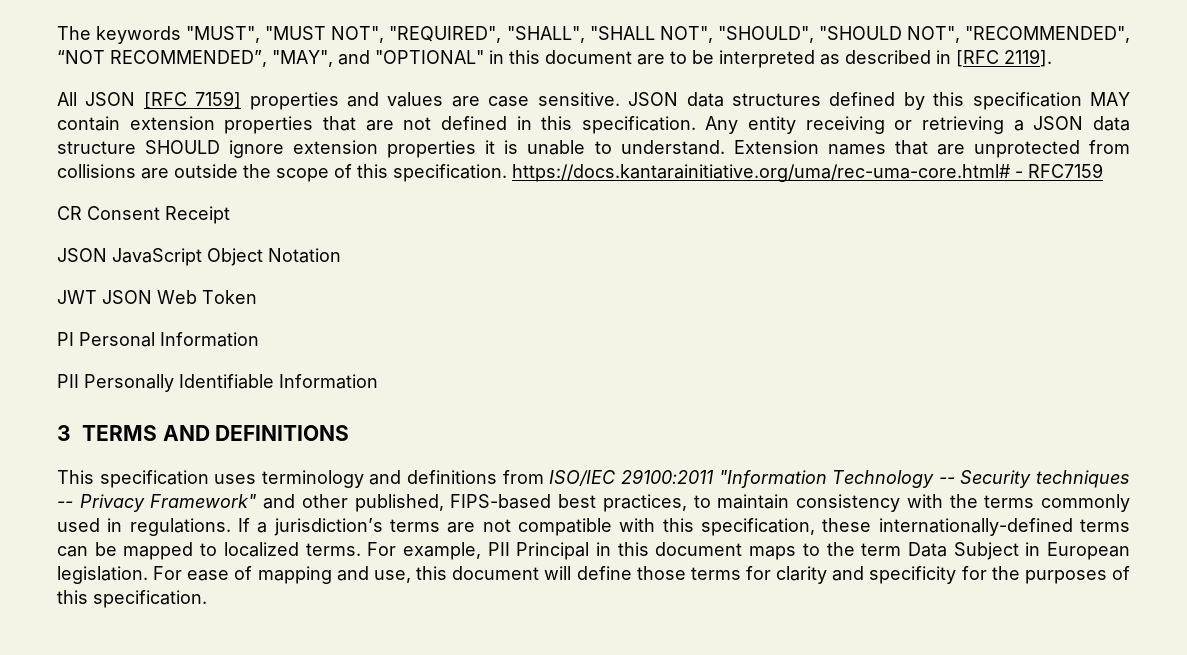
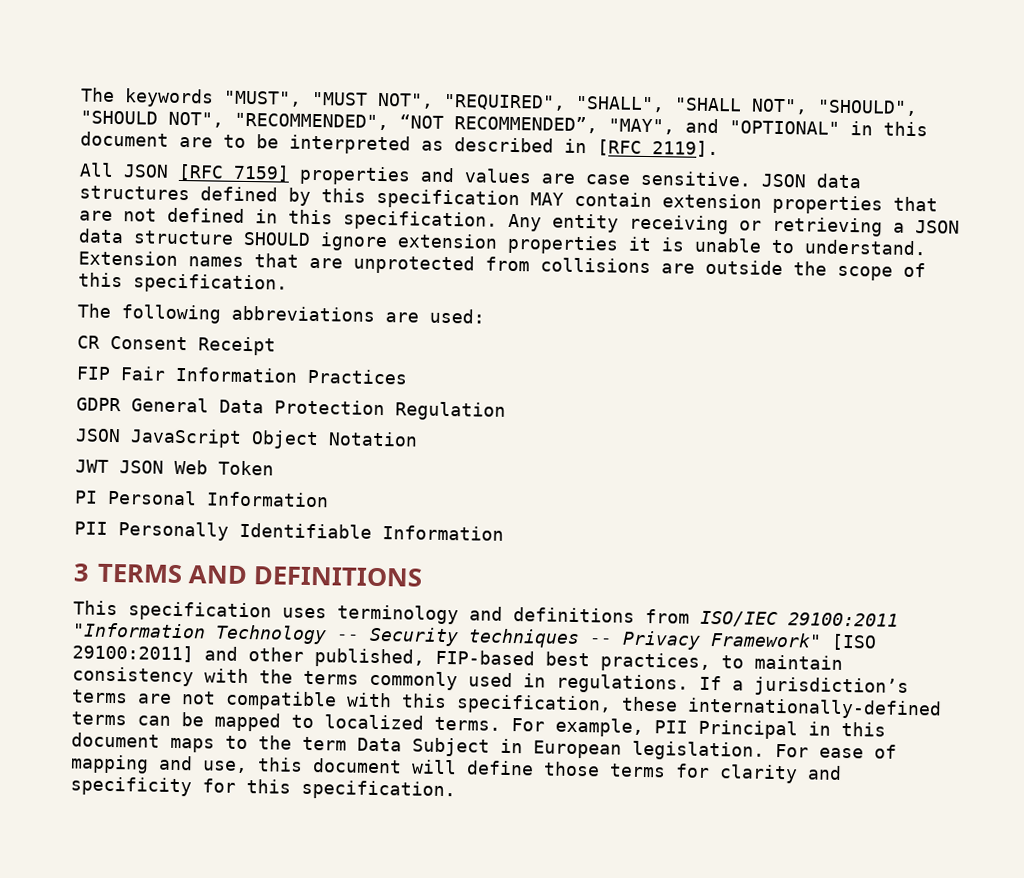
- Extension names that are unprotected from collisions are outside the scope of this specification. https://docs.kantarainitiative.org/uma/rec-uma-core.html# - RFC7159
+ Extension names that are unprotected from collisions are outside the scope of this specification.
+ The following abbreviations are used:
  CR Consent Receipt
+ FIP Fair Information Practices
+ GDPR General Data Protection Regulation
- This specification uses terminology and definitions from ISO/IEC 29100:2011 "Information Technology -- Security techniques -- Privacy Framework" and other published, FIPS-based best practices, to maintain consistency with the terms commonly used in regulations.
+ This specification uses terminology and definitions from ISO/IEC 29100:2011 "Information Technology -- Security techniques -- Privacy Framework" [ISO 29100:2011] and other published, FIP-based best practices, to maintain consistency with the terms commonly used in regulations.
- For ease of mapping and use, this document will define those terms for clarity and specificity for the purposes of this specification.
+ For ease of mapping and use, this document will define those terms for clarity and specificity for this specification.

